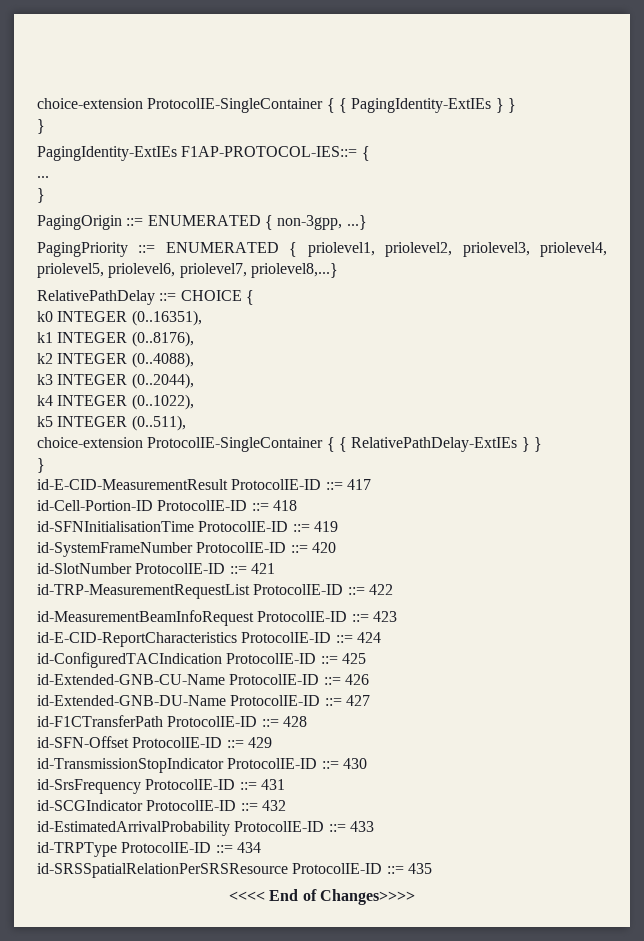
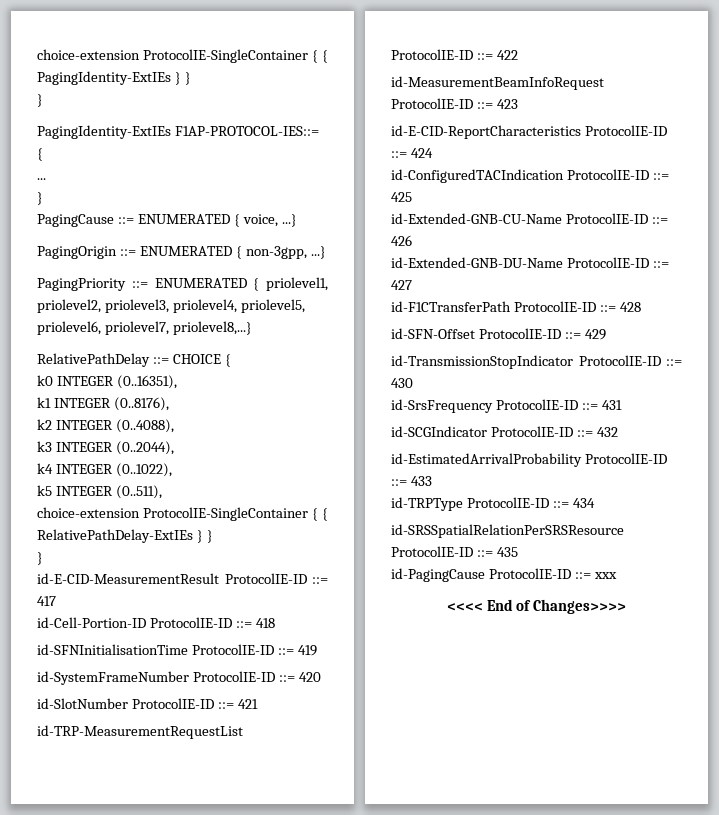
+ PagingCause ::= ENUMERATED { voice, ...}
+ id-PagingCause ProtocolIE-ID ::= xxx

